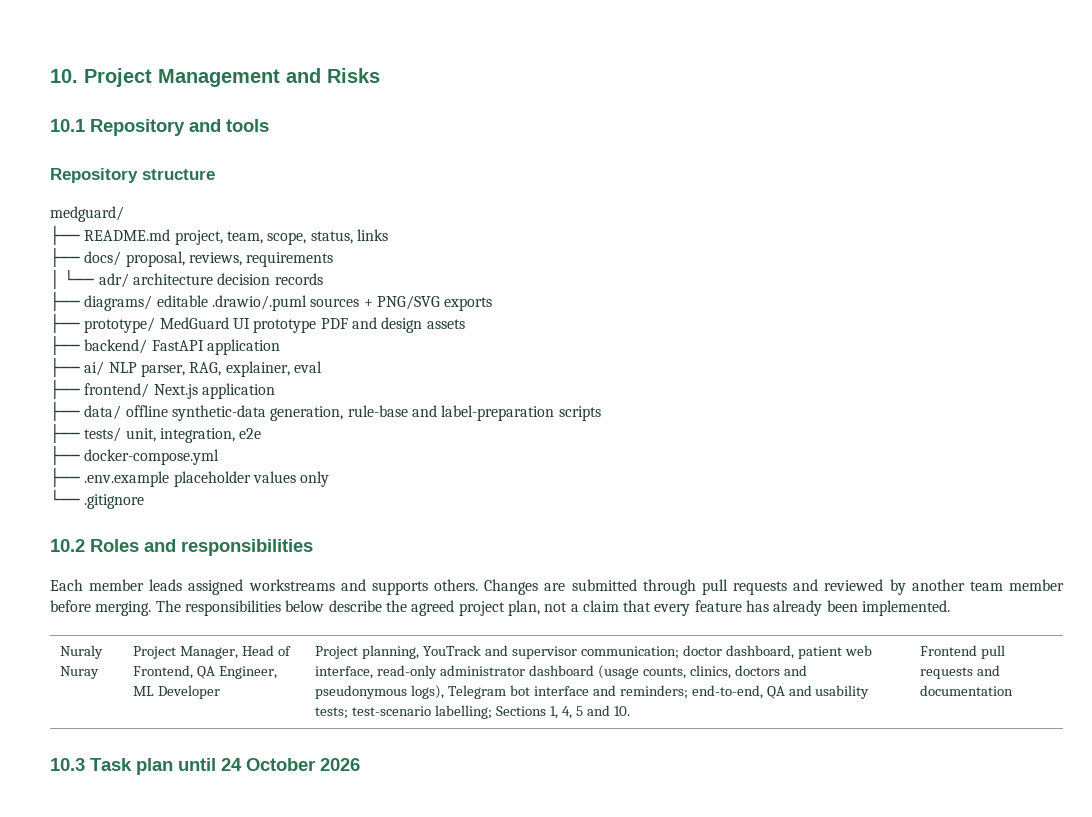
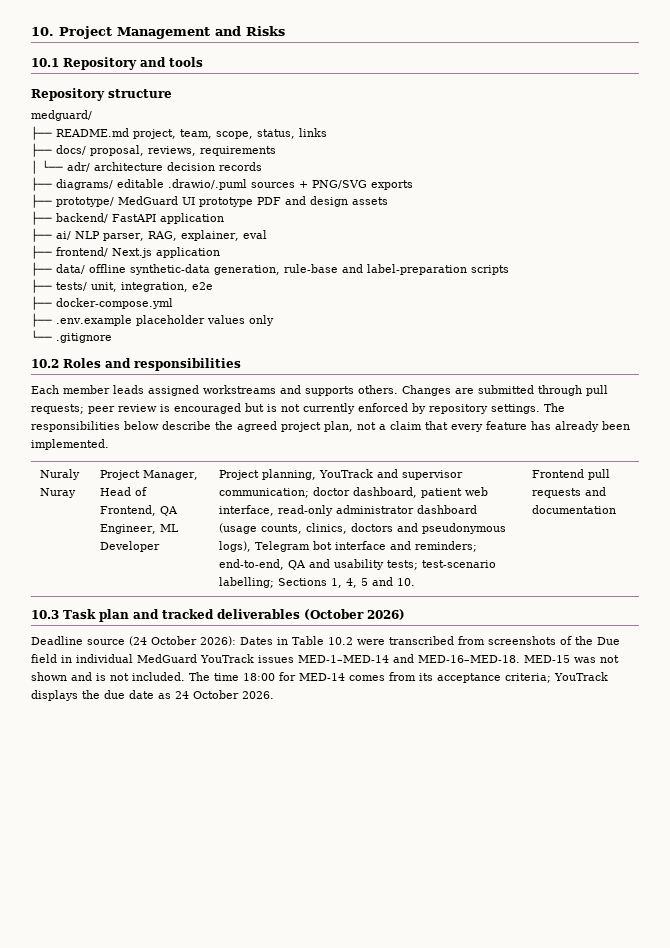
- Changes are submitted through pull requests and reviewed by another team member before merging.
+ Changes are submitted through pull requests; peer review is encouraged but is not currently enforced by repository settings.
- 10.3 Task plan until 24 October 2026
+ 10.3 Task plan and tracked deliverables (October 2026)
+ Deadline source (24 October 2026): Dates in Table 10.2 were transcribed from screenshots of the Due field in individual MedGuard YouTrack issues MED-1–MED-14 and MED-16–MED-18. MED-15 was not shown and is not included. The time 18:00 for MED-14 comes from its acceptance criteria; YouTrack displays the due date as 24 October 2026.

